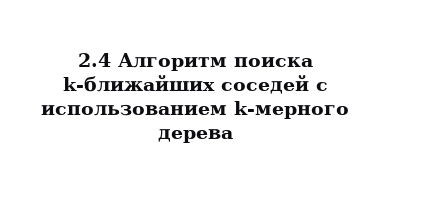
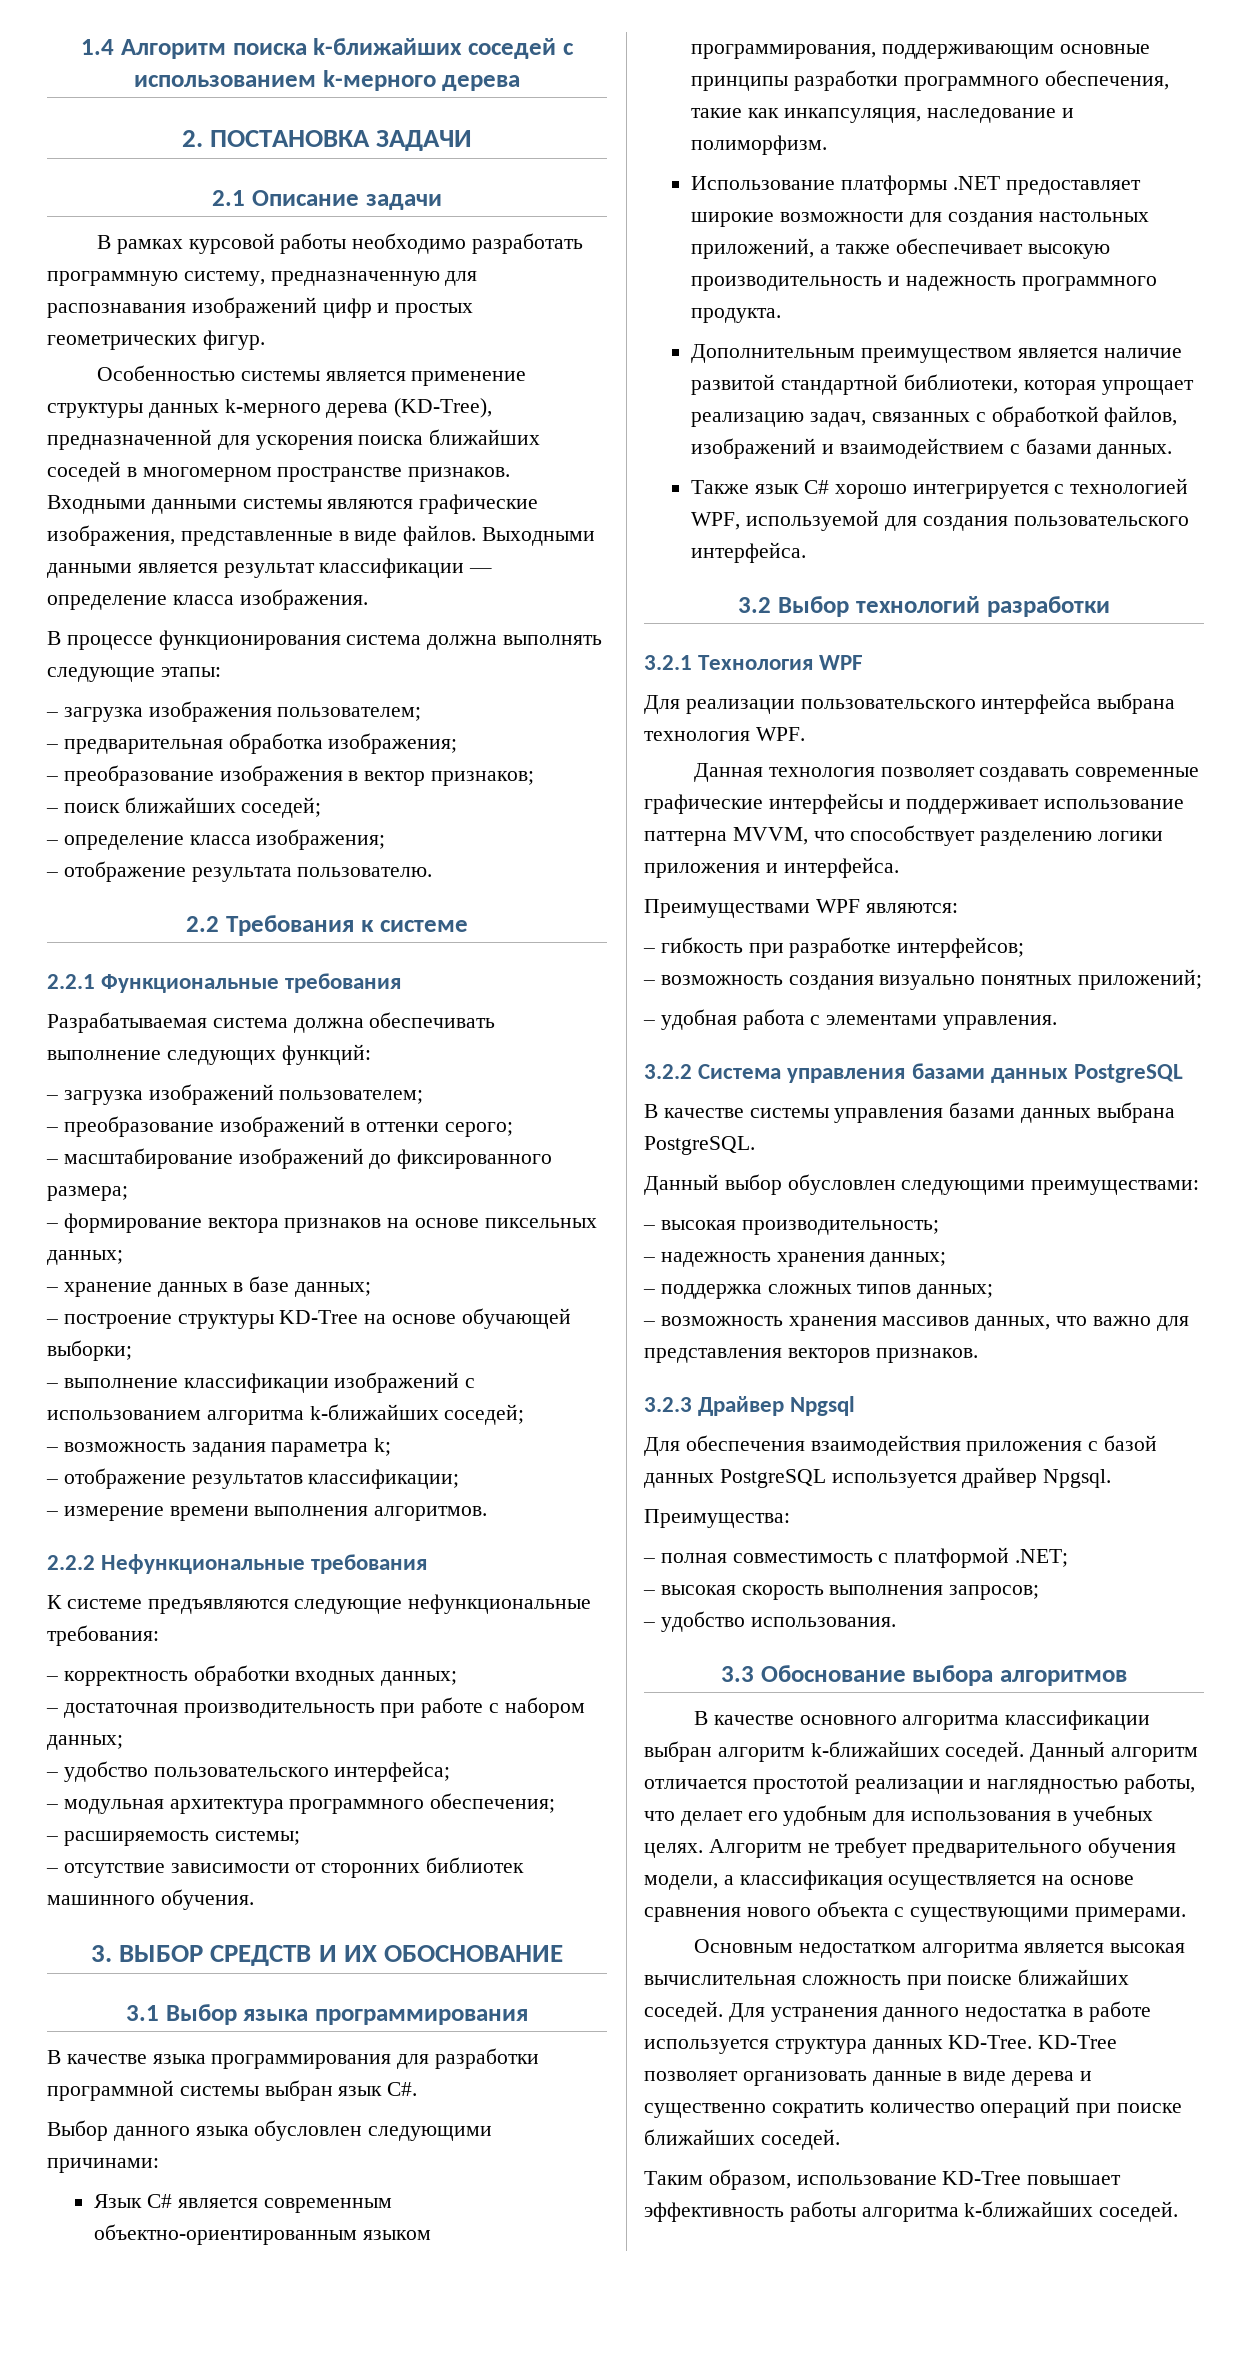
- 2.4 Алгоритм поиска k-ближайших соседей с использованием k-мерного дерева
+ 1.4 Алгоритм поиска k-ближайших соседей с использованием k-мерного дерева
+ 2. ПОСТАНОВКА ЗАДАЧИ
+ 2.1 Описание задачи
+ В рамках курсовой работы необходимо разработать программную систему, предназначенную для распознавания изображений цифр и простых геометрических фигур.
+ Особенностью системы является применение структуры данных k-мерного дерева (KD-Tree), предназначенной для ускорения поиска ближайших соседей в многомерном пространстве признаков. Входными данными системы являются графические изображения, представленные в виде файлов. Выходными данными является результат классификации — определение класса изображения.
+ В процессе функционирования система должна выполнять следующие этапы:
+ – загрузка изображения пользователем;
+ – предварительная обработка изображения;
+ – преобразование изображения в вектор признаков;
+ – поиск ближайших соседей;
+ – определение класса изображения;
+ – отображение результата пользователю.
+ 2.2 Требования к системе
+ 2.2.1 Функциональные требования
+ Разрабатываемая система должна обеспечивать выполнение следующих функций:
+ – загрузка изображений пользователем;
+ – преобразование изображений в оттенки серого;
+ – масштабирование изображений до фиксированного размера;
+ – формирование вектора признаков на основе пиксельных данных;
+ – хранение данных в базе данных;
+ – построение структуры KD-Tree на основе обучающей выборки;
+ – выполнение классификации изображений с использованием алгоритма k-ближайших соседей;
+ – возможность задания параметра k;
+ – отображение результатов классификации;
+ – измерение времени выполнения алгоритмов.
+ 2.2.2 Нефункциональные требования
+ К системе предъявляются следующие нефункциональные требования:
+ – корректность обработки входных данных;
+ – достаточная производительность при работе с набором данных;
+ – удобство пользовательского интерфейса;
+ – модульная архитектура программного обеспечения;
+ – расширяемость системы;
+ – отсутствие зависимости от сторонних библиотек машинного обучения.
+ 3. ВЫБОР СРЕДСТВ И ИХ ОБОСНОВАНИЕ
+ 3.1 Выбор языка программирования
+ В качестве языка программирования для разработки программной системы выбран язык C#.
+ Выбор данного языка обусловлен следующими причинами:
+ Язык C# является современным объектно-ориентированным языком программирования, поддерживающим основные принципы разработки программного обеспечения, такие как инкапсуляция, наследование и полиморфизм.
+ Использование платформы .NET предоставляет широкие возможности для создания настольных приложений, а также обеспечивает высокую производительность и надежность программного продукта.
+ Дополнительным преимуществом является наличие развитой стандартной библиотеки, которая упрощает реализацию задач, связанных с обработкой файлов, изображений и взаимодействием с базами данных.
+ Также язык C# хорошо интегрируется с технологией WPF, используемой для создания пользовательского интерфейса.
+ 3.2 Выбор технологий разработки
+ 3.2.1 Технология WPF
+ Для реализации пользовательского интерфейса выбрана технология WPF.
+ Данная технология позволяет создавать современные графические интерфейсы и поддерживает использование паттерна MVVM, что способствует разделению логики приложения и интерфейса.
+ Преимуществами WPF являются:
+ – гибкость при разработке интерфейсов;
+ – возможность создания визуально понятных приложений;
+ – удобная работа с элементами управления.
+ 3.2.2 Система управления базами данных PostgreSQL
+ В качестве системы управления базами данных выбрана PostgreSQL.
+ Данный выбор обусловлен следующими преимуществами:
+ – высокая производительность;
+ – надежность хранения данных;
+ – поддержка сложных типов данных;
+ – возможность хранения массивов данных, что важно для представления векторов признаков.
+ 3.2.3 Драйвер Npgsql
+ Для обеспечения взаимодействия приложения с базой данных PostgreSQL используется драйвер Npgsql.
+ Преимущества:
+ – полная совместимость с платформой .NET;
+ – высокая скорость выполнения запросов;
+ – удобство использования.
+ 3.3 Обоснование выбора алгоритмов
+ В качестве основного алгоритма классификации выбран алгоритм k-ближайших соседей. Данный алгоритм отличается простотой реализации и наглядностью работы, что делает его удобным для использования в учебных целях. Алгоритм не требует предварительного обучения модели, а классификация осуществляется на основе сравнения нового объекта с существующими примерами.
+ Основным недостатком алгоритма является высокая вычислительная сложность при поиске ближайших соседей. Для устранения данного недостатка в работе используется структура данных KD-Tree. KD-Tree позволяет организовать данные в виде дерева и существенно сократить количество операций при поиске ближайших соседей.
+ Таким образом, использование KD-Tree повышает эффективность работы алгоритма k-ближайших соседей.

